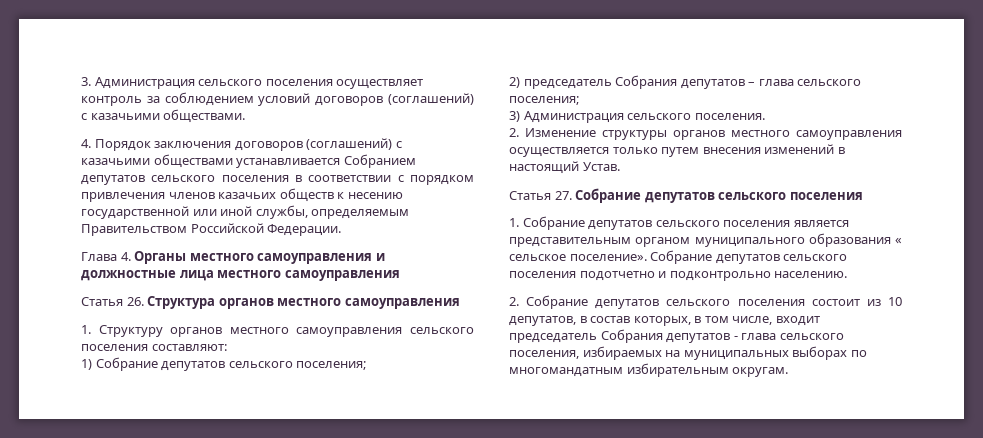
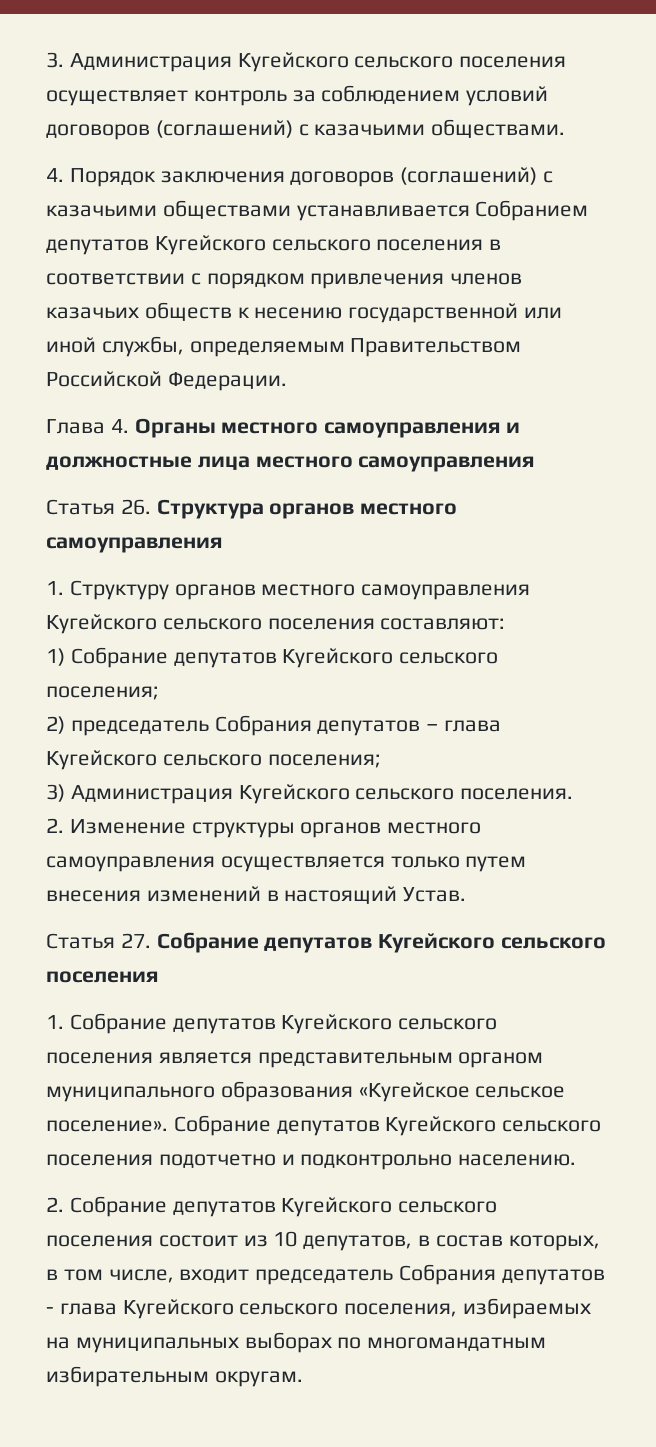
- 3. Администрация сельского поселения осуществляет контроль за соблюдением условий договоров (соглашений) с казачьими обществами.
+ 3. Администрация Кугейского сельского поселения осуществляет контроль за соблюдением условий договоров (соглашений) с казачьими обществами.
- 4. Порядок заключения договоров (соглашений) с казачьими обществами устанавливается Собранием депутатов сельского поселения в соответствии с порядком привлечения членов казачьих обществ к несению государственной или иной службы, определяемым Правительством Российской Федерации.
+ 4. Порядок заключения договоров (соглашений) с казачьими обществами устанавливается Собранием депутатов Кугейского сельского поселения в соответствии с порядком привлечения членов казачьих обществ к несению государственной или иной службы, определяемым Правительством Российской Федерации.
- 1. Структуру органов местного самоуправления сельского поселения составляют:
+ 1. Структуру органов местного самоуправления Кугейского сельского поселения составляют:
- 1) Собрание депутатов сельского поселения;
+ 1) Собрание депутатов Кугейского сельского поселения;
- 2) председатель Собрания депутатов – глава сельского поселения;
+ 2) председатель Собрания депутатов – глава Кугейского сельского поселения;
- 3) Администрация сельского поселения.
+ 3) Администрация Кугейского сельского поселения.
- Статья 27. Собрание депутатов сельского поселения
+ Статья 27. Собрание депутатов Кугейского сельского поселения
- 1. Собрание депутатов сельского поселения является представительным органом муниципального образования « сельское поселение».
+ 1. Собрание депутатов Кугейского сельского поселения является представительным органом муниципального образования «Кугейское сельское поселение».
- Собрание депутатов сельского поселения подотчетно и подконтрольно населению.
+ Собрание депутатов Кугейского сельского поселения подотчетно и подконтрольно населению.
- 2. Собрание депутатов сельского поселения состоит из 10 депутатов, в состав которых, в том числе, входит председатель Собрания депутатов - глава сельского поселения, избираемых на муниципальных выборах по многомандатным избирательным округам.
+ 2. Собрание депутатов Кугейского сельского поселения состоит из 10 депутатов, в состав которых, в том числе, входит председатель Собрания депутатов - глава Кугейского сельского поселения, избираемых на муниципальных выборах по многомандатным избирательным округам.

